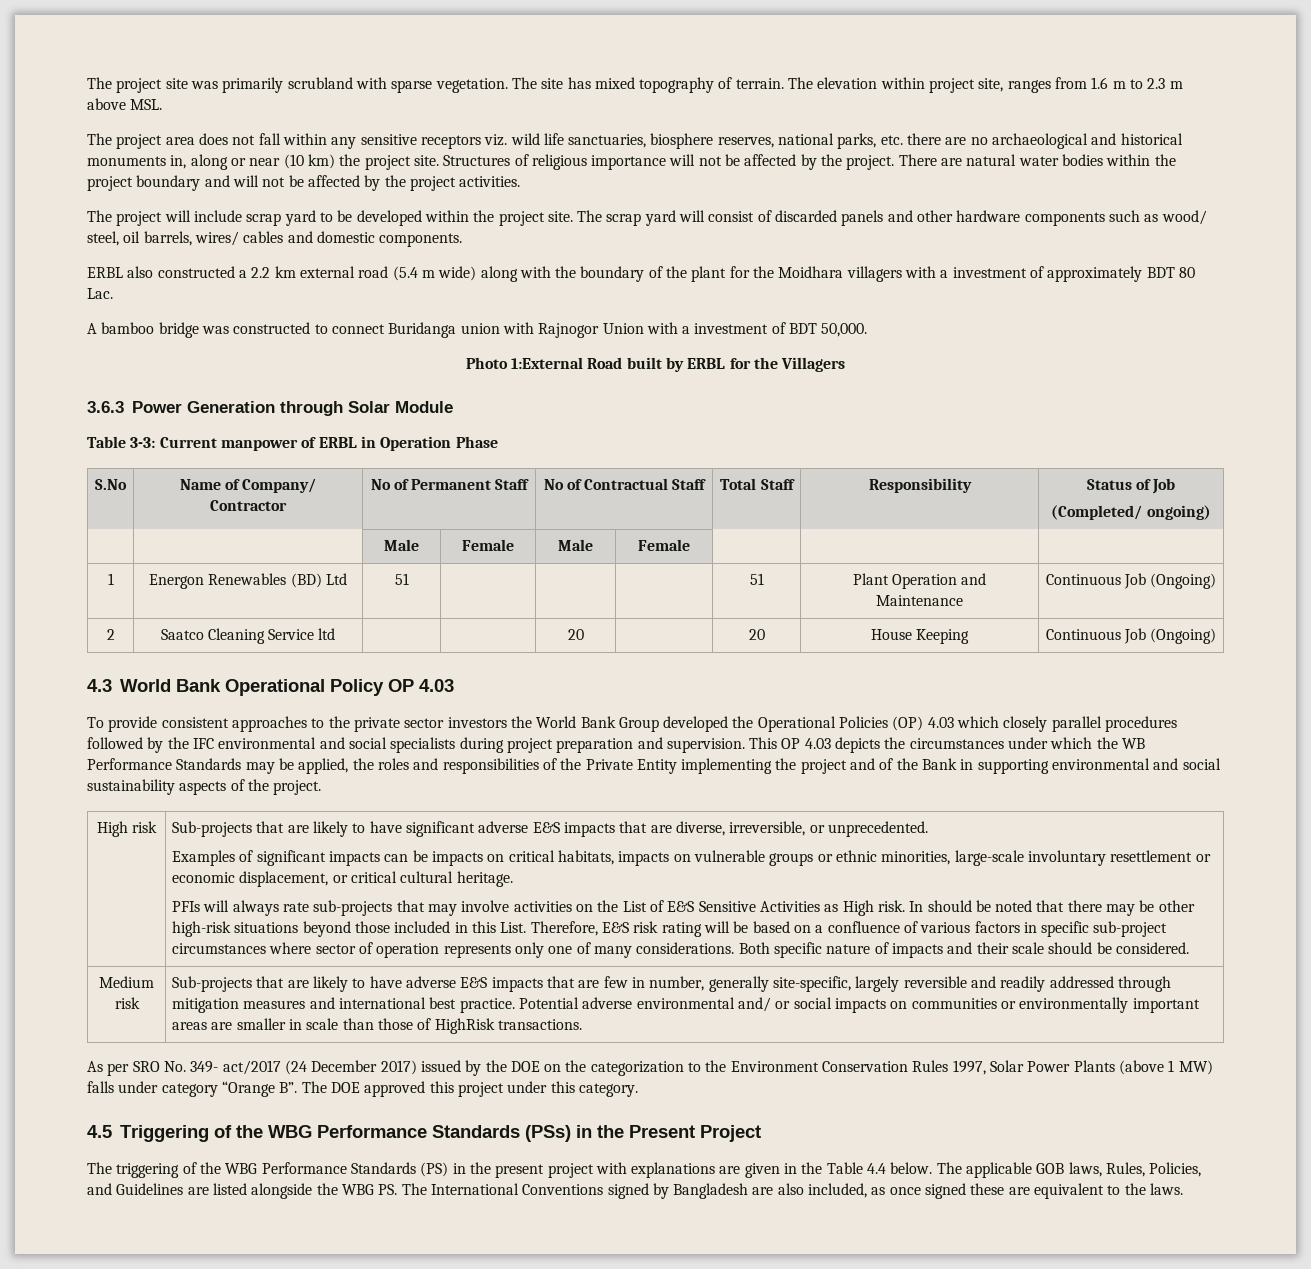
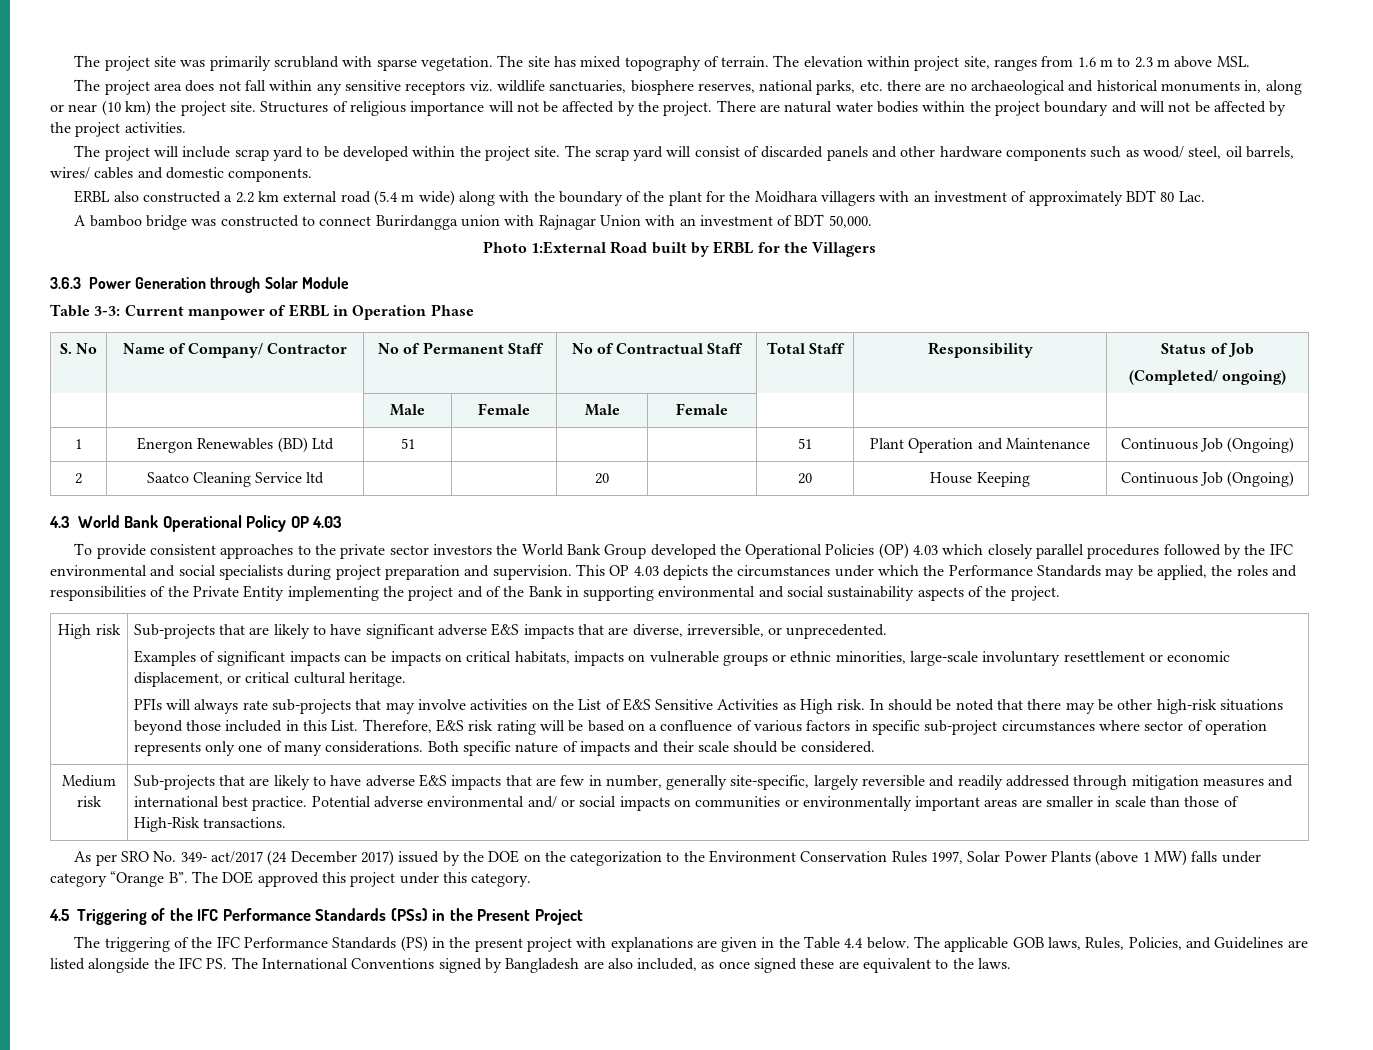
- The project area does not fall within any sensitive receptors viz. wild life sanctuaries, biosphere reserves, national parks, etc. there are no archaeological and historical monuments in, along or near (10 km) the project site.
+ The project area does not fall within any sensitive receptors viz. wildlife sanctuaries, biosphere reserves, national parks, etc. there are no archaeological and historical monuments in, along or near (10 km) the project site.
- ERBL also constructed a 2.2 km external road (5.4 m wide) along with the boundary of the plant for the Moidhara villagers with a investment of approximately BDT 80 Lac.
+ ERBL also constructed a 2.2 km external road (5.4 m wide) along with the boundary of the plant for the Moidhara villagers with an investment of approximately BDT 80 Lac.
- A bamboo bridge was constructed to connect Buridanga union with Rajnogor Union with a investment of BDT 50,000.
+ A bamboo bridge was constructed to connect Burirdangga union with Rajnagar Union with an investment of BDT 50,000.
- S.No | Name of Company/ Contractor | No of Permanent Staff | No of Contractual Staff | Total Staff | Responsibility | Status of Job
+ S. No | Name of Company/ Contractor | No of Permanent Staff | No of Contractual Staff | Total Staff | Responsibility | Status of Job
- This OP 4.03 depicts the circumstances under which the WB Performance Standards may be applied, the roles and responsibilities of the Private Entity implementing the project and of the Bank in supporting environmental and social sustainability aspects of the project.
+ This OP 4.03 depicts the circumstances under which the Performance Standards may be applied, the roles and responsibilities of the Private Entity implementing the project and of the Bank in supporting environmental and social sustainability aspects of the project.
- Potential adverse environmental and/ or social impacts on communities or environmentally important areas are smaller in scale than those of HighRisk transactions.
+ Potential adverse environmental and/ or social impacts on communities or environmentally important areas are smaller in scale than those of High-Risk transactions.
- 4.5 Triggering of the WBG Performance Standards (PSs) in the Present Project
+ 4.5 Triggering of the IFC Performance Standards (PSs) in the Present Project
- The triggering of the WBG Performance Standards (PS) in the present project with explanations are given in the Table 4.4 below.
+ The triggering of the IFC Performance Standards (PS) in the present project with explanations are given in the Table 4.4 below.
- The applicable GOB laws, Rules, Policies, and Guidelines are listed alongside the WBG PS. The International Conventions signed by Bangladesh are also included, as once signed these are equivalent to the laws.
+ The applicable GOB laws, Rules, Policies, and Guidelines are listed alongside the IFC PS. The International Conventions signed by Bangladesh are also included, as once signed these are equivalent to the laws.

